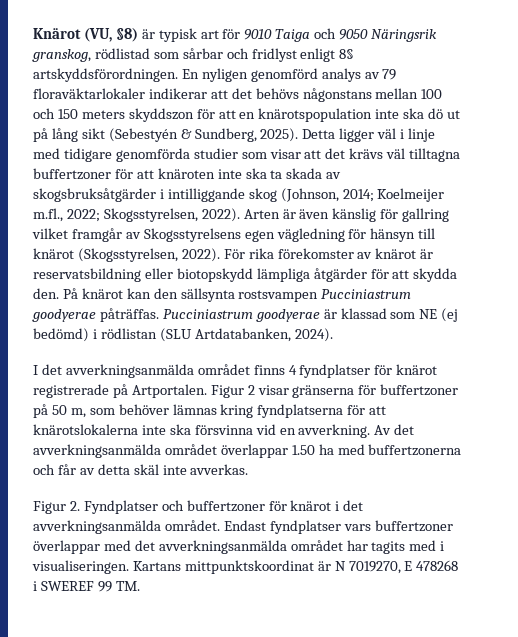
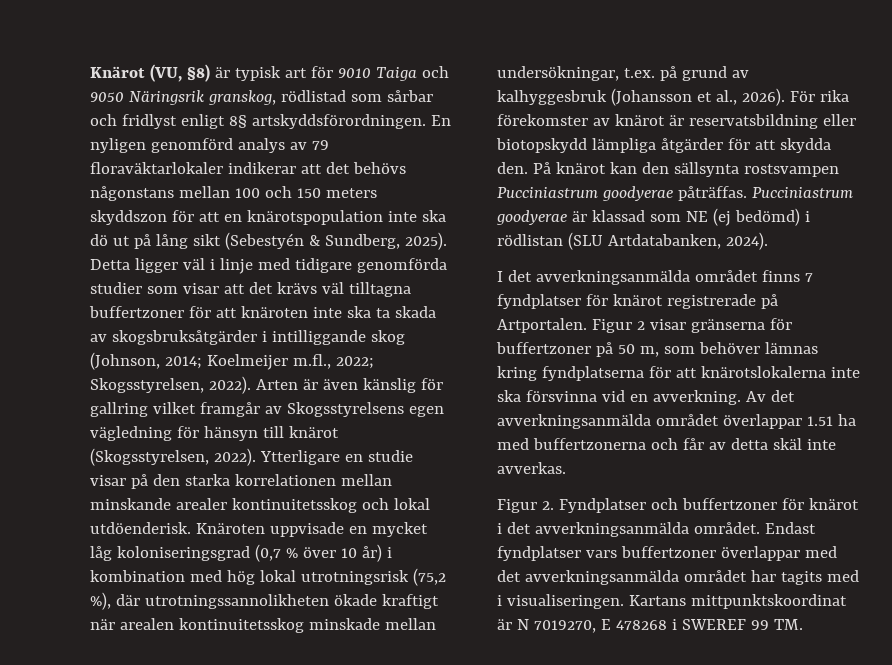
+ Ytterligare en studie visar på den starka korrelationen mellan minskande arealer kontinuitetsskog och lokal utdöenderisk. Knäroten uppvisade en mycket låg koloniseringsgrad (0,7 % över 10 år) i kombination med hög lokal utrotningsrisk (75,2 %), där utrotningssannolikheten ökade kraftigt när arealen kontinuitetsskog minskade mellan undersökningar, t.ex. på grund av kalhyggesbruk (Johansson et al., 2026).
- I det avverkningsanmälda området finns 4 fyndplatser för knärot registrerade på Artportalen.
+ I det avverkningsanmälda området finns 7 fyndplatser för knärot registrerade på Artportalen.
- Av det avverkningsanmälda området överlappar 1.50 ha med buffertzonerna och får av detta skäl inte avverkas.
+ Av det avverkningsanmälda området överlappar 1.51 ha med buffertzonerna och får av detta skäl inte avverkas.

